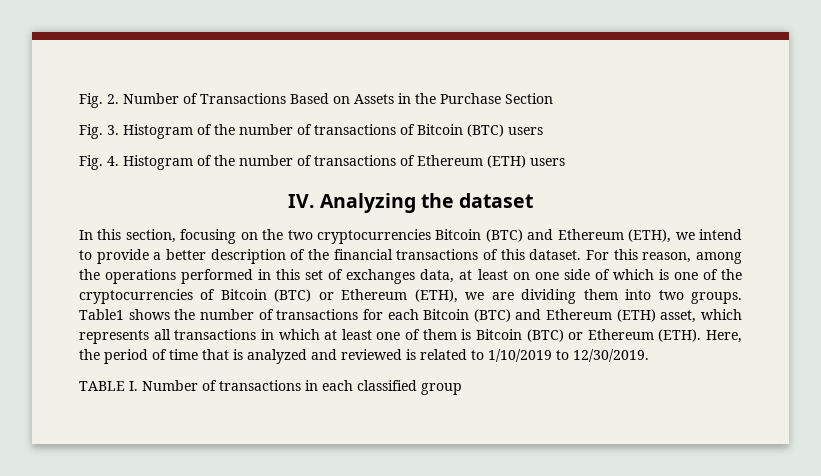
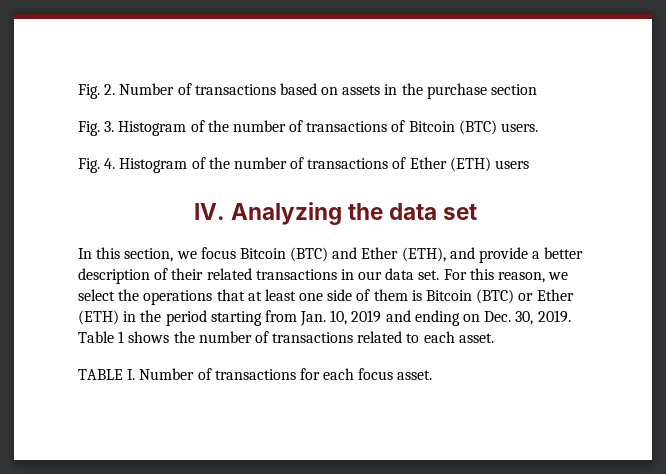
- Fig. 2. Number of Transactions Based on Assets in the Purchase Section
+ Fig. 2. Number of transactions based on assets in the purchase section
- Fig. 3. Histogram of the number of transactions of Bitcoin (BTC) users
+ Fig. 3. Histogram of the number of transactions of Bitcoin (BTC) users.
- Fig. 4. Histogram of the number of transactions of Ethereum (ETH) users
+ Fig. 4. Histogram of the number of transactions of Ether (ETH) users
- IV. Analyzing the dataset
+ IV. Analyzing the data set
- In this section, focusing on the two cryptocurrencies Bitcoin (BTC) and Ethereum (ETH), we intend to provide a better description of the financial transactions of this dataset. For this reason, among the operations performed in this set of exchanges data, at least on one side of which is one of the cryptocurrencies of Bitcoin (BTC) or Ethereum (ETH), we are dividing them into two groups. Table1 shows the number of transactions for each Bitcoin (BTC) and Ethereum (ETH) asset, which represents all transactions in which at least one of them is Bitcoin (BTC) or Ethereum (ETH). Here, the period of time that is analyzed and reviewed is related to 1/10/2019 to 12/30/2019.
+ In this section, we focus Bitcoin (BTC) and Ether (ETH), and provide a better description of their related transactions in our data set. For this reason, we select the operations that at least one side of them is Bitcoin (BTC) or Ether (ETH) in the period starting from Jan. 10, 2019 and ending on Dec. 30, 2019. Table 1 shows the number of transactions related to each asset.
- TABLE I. Number of transactions in each classified group
+ TABLE I. Number of transactions for each focus asset.

